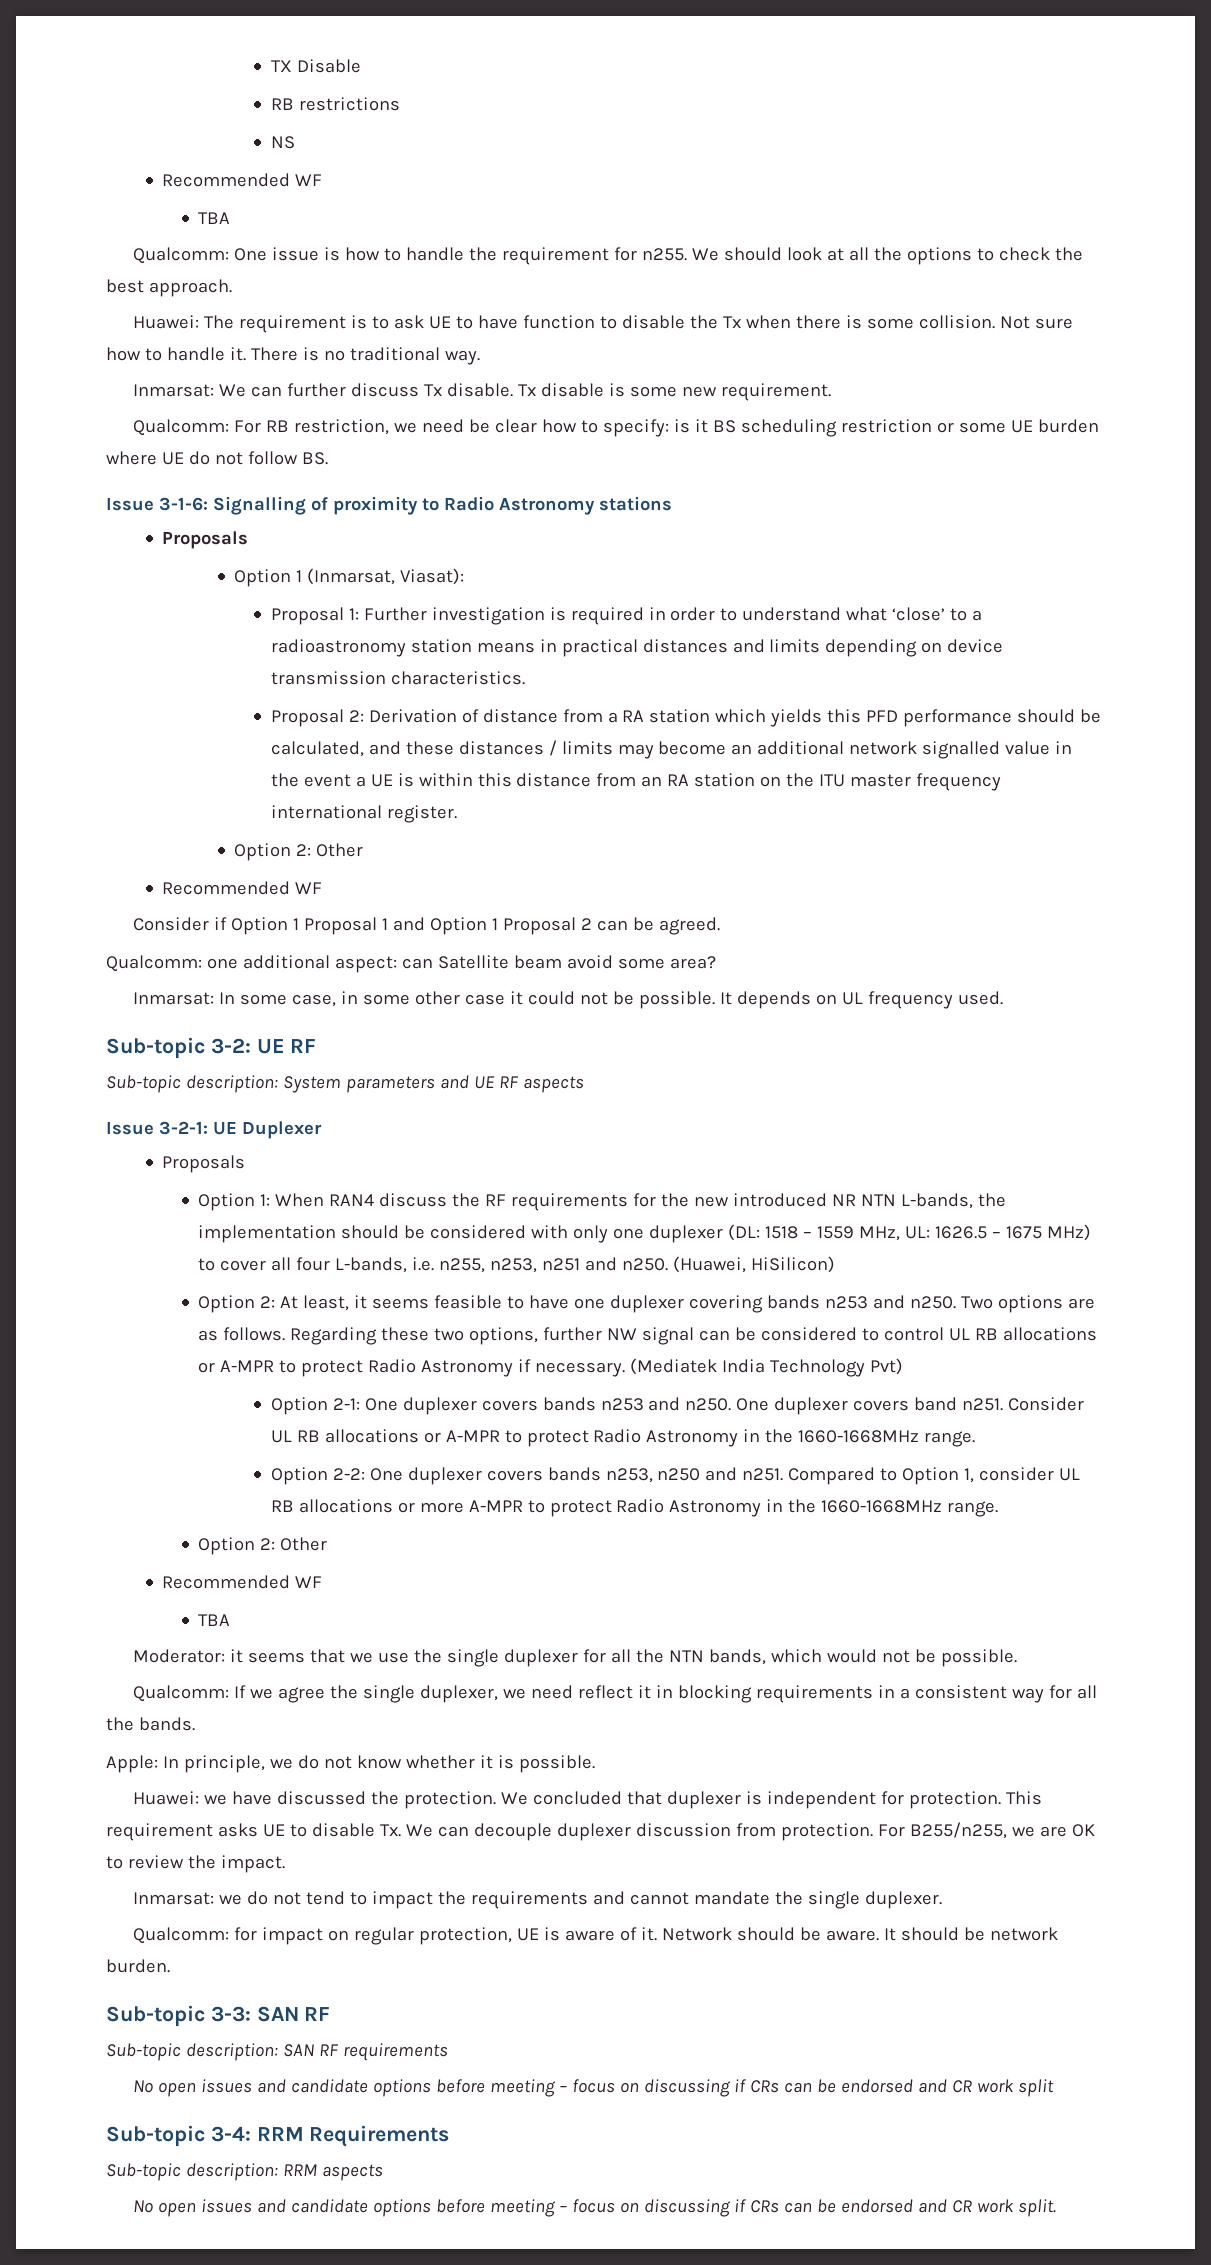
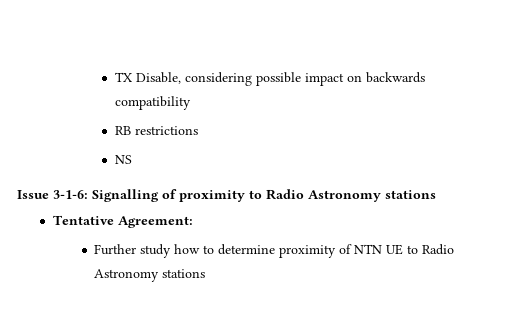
- TX Disable
+ TX Disable, considering possible impact on backwards compatibility
  RB restrictions
  NS
- Recommended WF
- TBA
- Qualcomm: One issue is how to handle the requirement for n255. We should look at all the options to check the best approach.
- Huawei: The requirement is to ask UE to have function to disable the Tx when there is some collision. Not sure how to handle it. There is no traditional way.
- Inmarsat: We can further discuss Tx disable. Tx disable is some new requirement.
- Qualcomm: For RB restriction, we need be clear how to specify: is it BS scheduling restriction or some UE burden where UE do not follow BS.
  Issue 3-1-6: Signalling of proximity to Radio Astronomy stations
- Proposals
- Option 1 (Inmarsat, Viasat):
- Proposal 1: Further investigation is required in order to understand what ‘close’ to a radioastronomy station means in practical distances and limits depending on device transmission characteristics.
- Proposal 2: Derivation of distance from a RA station which yields this PFD performance should be calculated, and these distances / limits may become an additional network signalled value in the event a UE is within this distance from an RA station on the ITU master frequency international register.
- Option 2: Other
- Recommended WF
- Consider if Option 1 Proposal 1 and Option 1 Proposal 2 can be agreed.
- Qualcomm: one additional aspect: can Satellite beam avoid some area?
- Inmarsat: In some case, in some other case it could not be possible. It depends on UL frequency used.
- Sub-topic 3-2: UE RF
- Sub-topic description: System parameters and UE RF aspects
- Issue 3-2-1: UE Duplexer
- Proposals
- Option 1: When RAN4 discuss the RF requirements for the new introduced NR NTN L-bands, the implementation should be considered with only one duplexer (DL: 1518 – 1559 MHz, UL: 1626.5 – 1675 MHz) to cover all four L-bands, i.e. n255, n253, n251 and n250. (Huawei, HiSilicon)
- Option 2: At least, it seems feasible to have one duplexer covering bands n253 and n250. Two options are as follows. Regarding these two options, further NW signal can be considered to control UL RB allocations or A-MPR to protect Radio Astronomy if necessary. (Mediatek India Technology Pvt)
- Option 2-1: One duplexer covers bands n253 and n250. One duplexer covers band n251. Consider UL RB allocations or A-MPR to protect Radio Astronomy in the 1660-1668MHz range.
- Option 2-2: One duplexer covers bands n253, n250 and n251. Compared to Option 1, consider UL RB allocations or more A-MPR to protect Radio Astronomy in the 1660-1668MHz range.
- Option 2: Other
- Recommended WF
- TBA
- Moderator: it seems that we use the single duplexer for all the NTN bands, which would not be possible.
- Qualcomm: If we agree the single duplexer, we need reflect it in blocking requirements in a consistent way for all the bands.
- Apple: In principle, we do not know whether it is possible.
- Huawei: we have discussed the protection. We concluded that duplexer is independent for protection. This requirement asks UE to disable Tx. We can decouple duplexer discussion from protection. For B255/n255, we are OK to review the impact.
- Inmarsat: we do not tend to impact the requirements and cannot mandate the single duplexer.
- Qualcomm: for impact on regular protection, UE is aware of it. Network should be aware. It should be network burden.
- Sub-topic 3-3: SAN RF
- Sub-topic description: SAN RF requirements
- No open issues and candidate options before meeting – focus on discussing if CRs can be endorsed and CR work split
- Sub-topic 3-4: RRM Requirements
- Sub-topic description: RRM aspects
- No open issues and candidate options before meeting – focus on discussing if CRs can be endorsed and CR work split.
+ Tentative Agreement:
+ Further study how to determine proximity of NTN UE to Radio Astronomy stations

